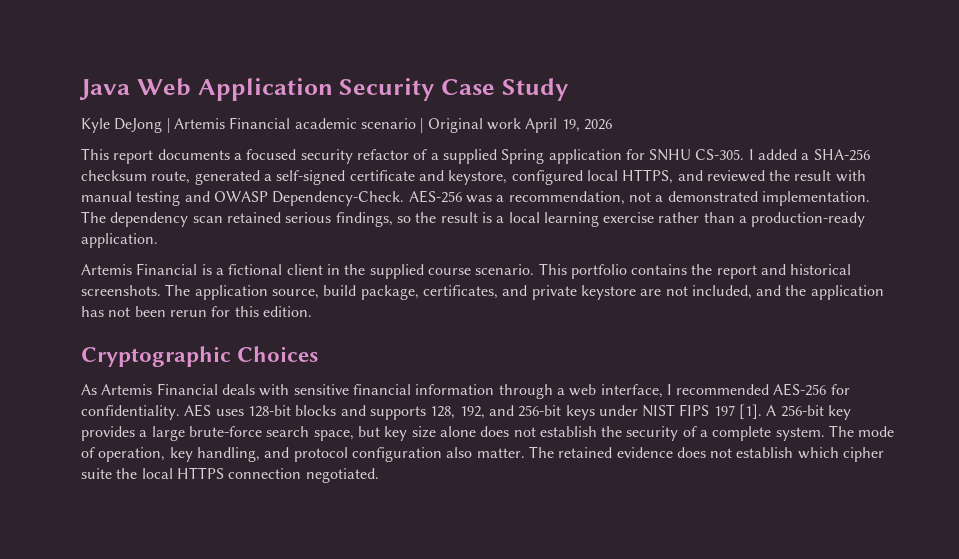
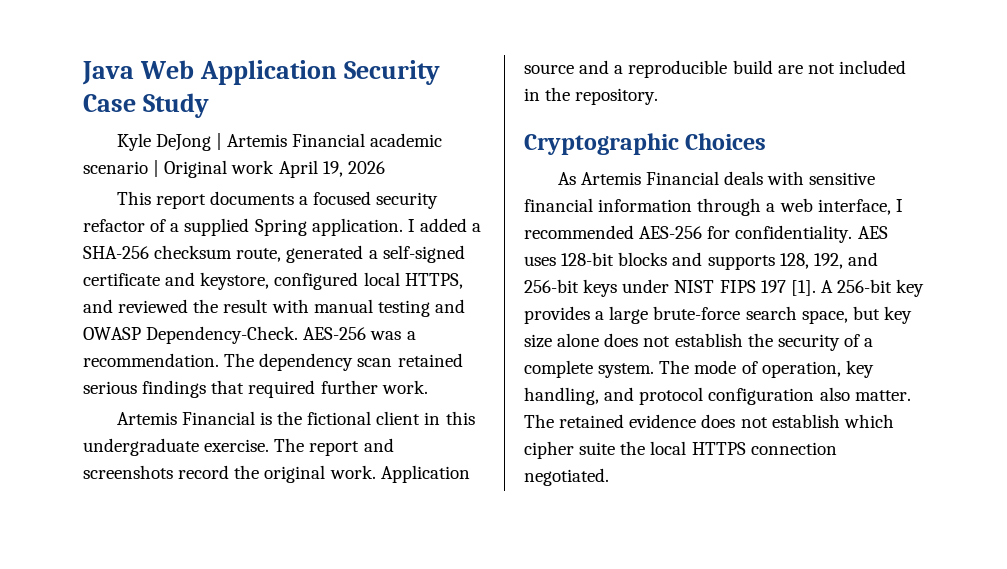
- This report documents a focused security refactor of a supplied Spring application for SNHU CS-305.
+ This report documents a focused security refactor of a supplied Spring application.
- AES-256 was a recommendation, not a demonstrated implementation.
+ AES-256 was a recommendation.
- The dependency scan retained serious findings, so the result is a local learning exercise rather than a production-ready application.
+ The dependency scan retained serious findings that required further work.
- Artemis Financial is a fictional client in the supplied course scenario. This portfolio contains the report and historical screenshots. The application source, build package, certificates, and private keystore are not included, and the application has not been rerun for this edition.
+ Artemis Financial is the fictional client in this undergraduate exercise. The report and screenshots record the original work. Application source and a reproducible build are not included in the repository.

